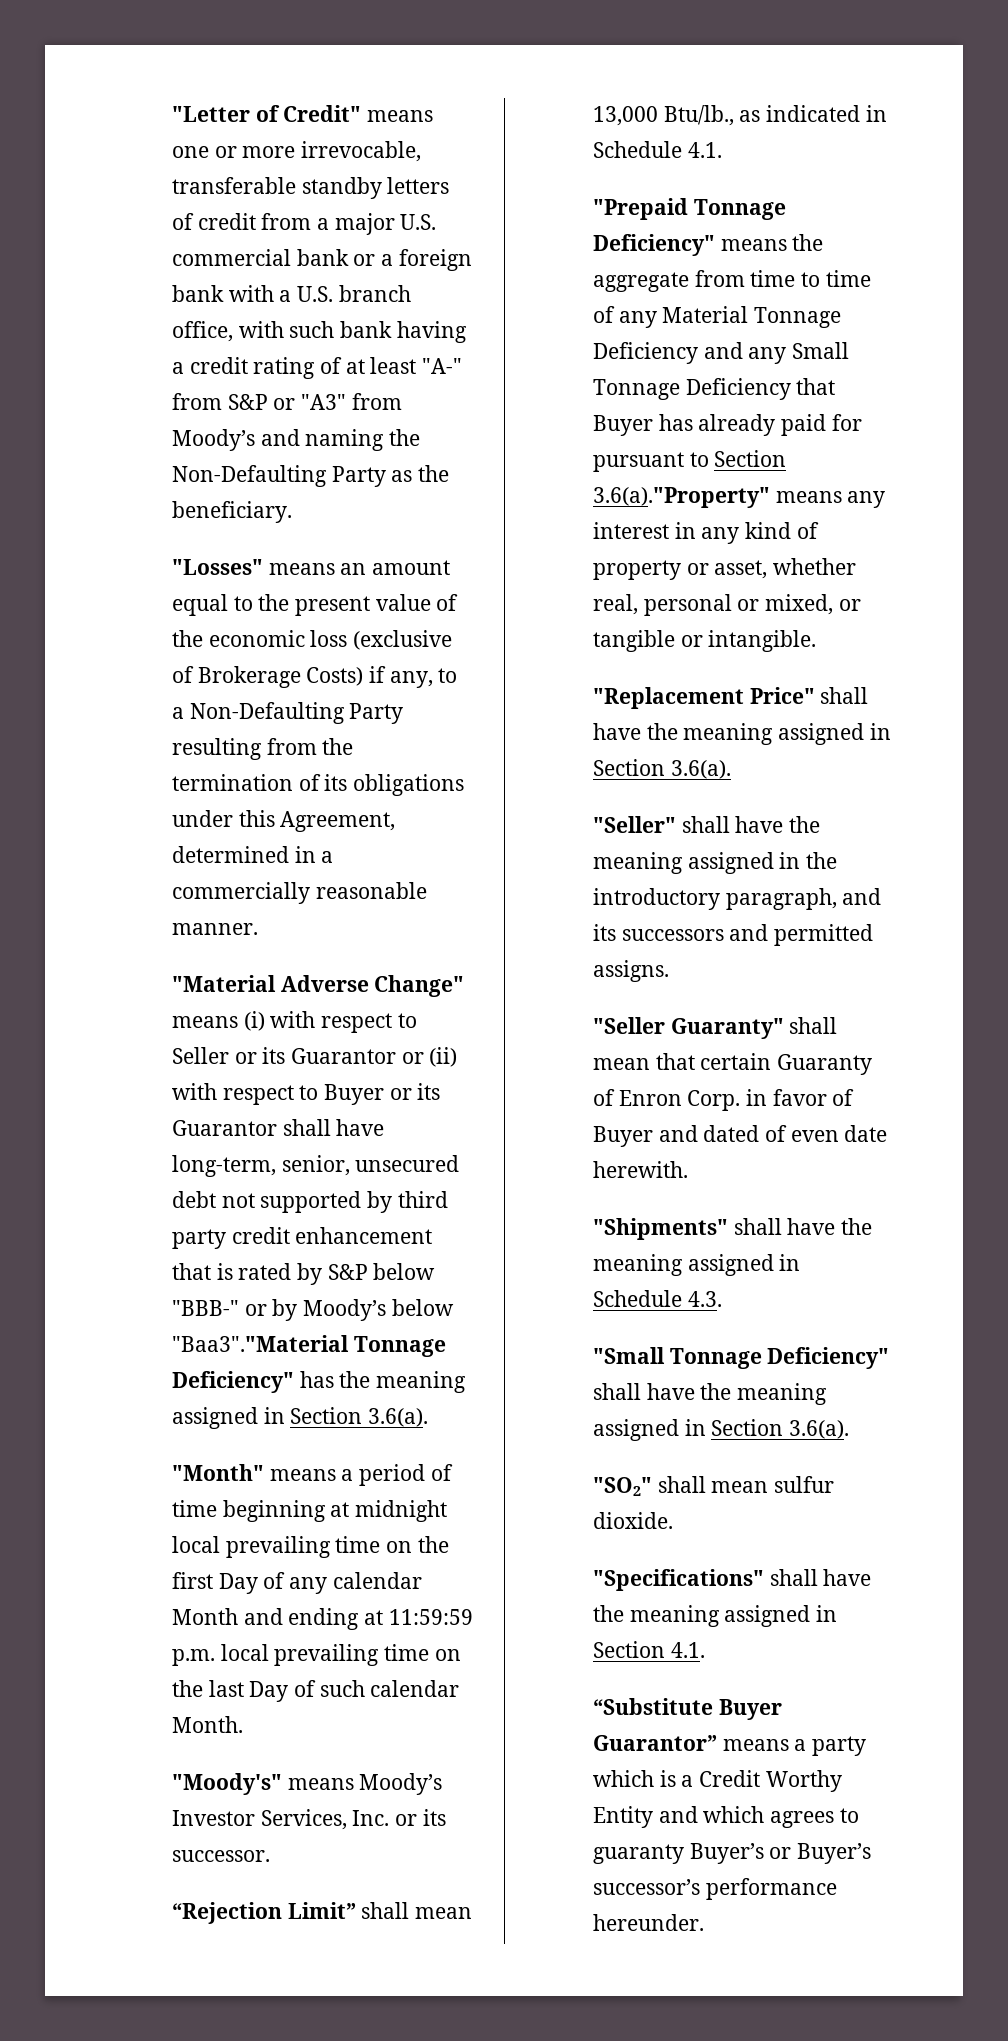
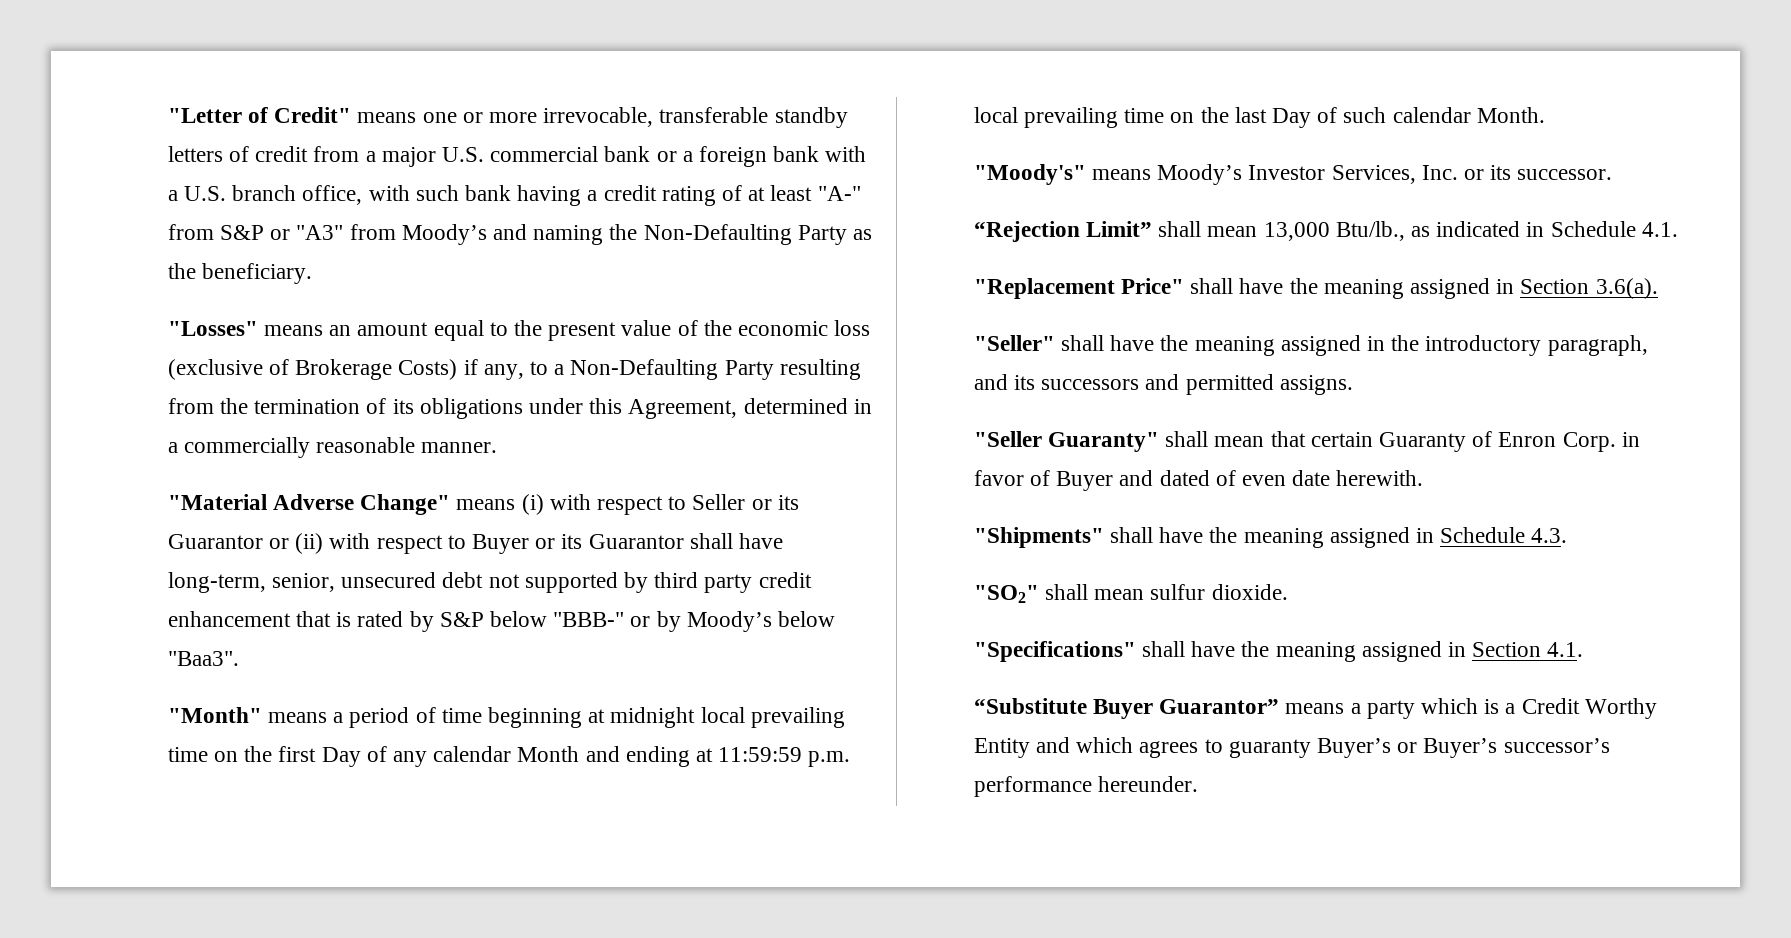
- "Material Adverse Change" means (i) with respect to Seller or its Guarantor or (ii) with respect to Buyer or its Guarantor shall have long-term, senior, unsecured debt not supported by third party credit enhancement that is rated by S&P below "BBB-" or by Moody’s below "Baa3"."Material Tonnage Deficiency" has the meaning assigned in Section 3.6(a).
+ "Material Adverse Change" means (i) with respect to Seller or its Guarantor or (ii) with respect to Buyer or its Guarantor shall have long-term, senior, unsecured debt not supported by third party credit enhancement that is rated by S&P below "BBB-" or by Moody’s below "Baa3".
- "Prepaid Tonnage Deficiency" means the aggregate from time to time of any Material Tonnage Deficiency and any Small Tonnage Deficiency that Buyer has already paid for pursuant to Section 3.6(a)."Property" means any interest in any kind of property or asset, whether real, personal or mixed, or tangible or intangible.
- "Small Tonnage Deficiency" shall have the meaning assigned in Section 3.6(a).

